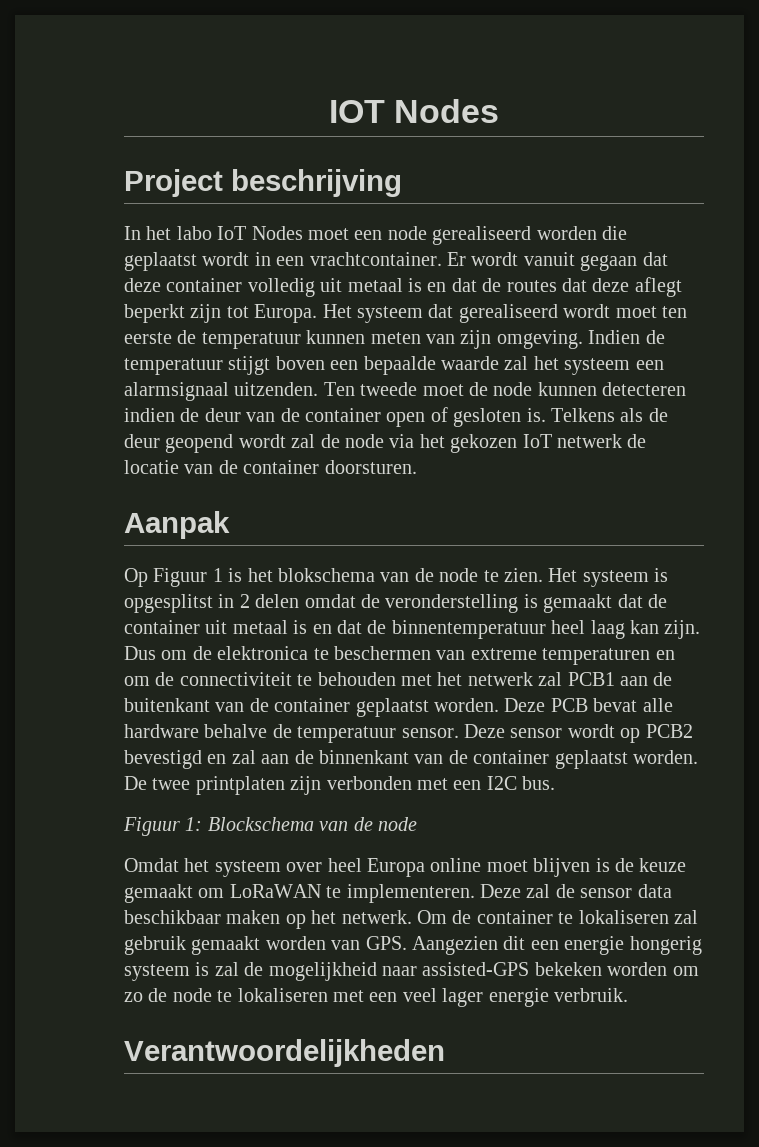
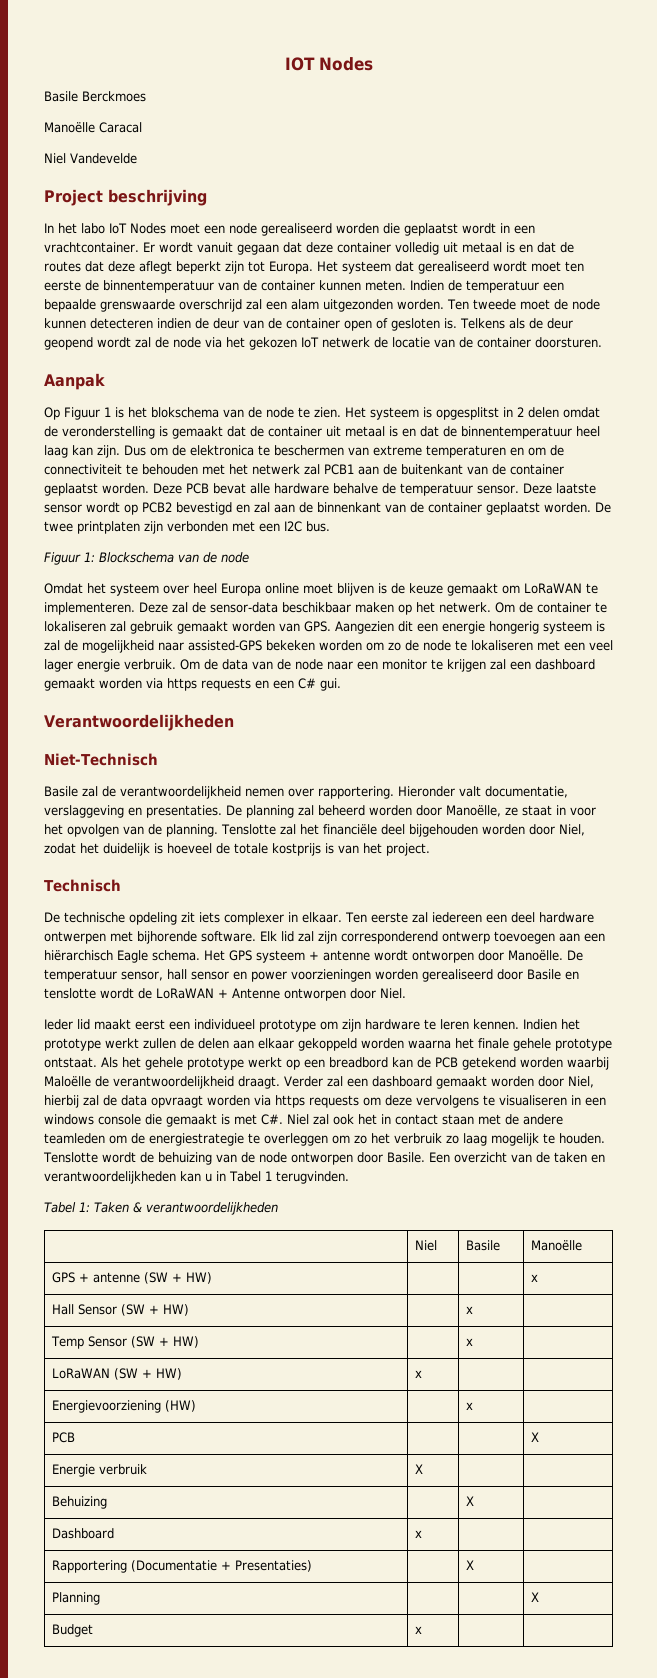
+ Basile Berckmoes
+ Manoëlle Caracal
+ Niel Vandevelde
- Het systeem dat gerealiseerd wordt moet ten eerste de temperatuur kunnen meten van zijn omgeving. Indien de temperatuur stijgt boven een bepaalde waarde zal het systeem een alarmsignaal uitzenden.
+ Het systeem dat gerealiseerd wordt moet ten eerste de binnentemperatuur van de container kunnen meten. Indien de temperatuur een bepaalde grenswaarde overschrijd zal een alam uitgezonden worden.
- Deze sensor wordt op PCB2 bevestigd en zal aan de binnenkant van de container geplaatst worden.
+ Deze laatste sensor wordt op PCB2 bevestigd en zal aan de binnenkant van de container geplaatst worden.
- Deze zal de sensor data beschikbaar maken op het netwerk.
+ Deze zal de sensor-data beschikbaar maken op het netwerk.
- Om de container te lokaliseren zal gebruik gemaakt worden van GPS. Aangezien dit een energie hongerig systeem is zal de mogelijkheid naar assisted-GPS bekeken worden om zo de node te lokaliseren met een veel lager energie verbruik.
+ Om de container te lokaliseren zal gebruik gemaakt worden van GPS. Aangezien dit een energie hongerig systeem is zal de mogelijkheid naar assisted-GPS bekeken worden om zo de node te lokaliseren met een veel lager energie verbruik. Om de data van de node naar een monitor te krijgen zal een dashboard gemaakt worden via https requests en een C# gui.
  Verantwoordelijkheden
+ Niet-Technisch
+ Basile zal de verantwoordelijkheid nemen over rapportering. Hieronder valt documentatie, verslaggeving en presentaties. De planning zal beheerd worden door Manoëlle, ze staat in voor het opvolgen van de planning. Tenslotte zal het financiële deel bijgehouden worden door Niel, zodat het duidelijk is hoeveel de totale kostprijs is van het project.
+ Technisch
+ De technische opdeling zit iets complexer in elkaar. Ten eerste zal iedereen een deel hardware ontwerpen met bijhorende software. Elk lid zal zijn corresponderend ontwerp toevoegen aan een hiërarchisch Eagle schema. Het GPS systeem + antenne wordt ontworpen door Manoëlle. De temperatuur sensor, hall sensor en power voorzieningen worden gerealiseerd door Basile en tenslotte wordt de LoRaWAN + Antenne ontworpen door Niel.
+ Ieder lid maakt eerst een individueel prototype om zijn hardware te leren kennen. Indien het prototype werkt zullen de delen aan elkaar gekoppeld worden waarna het finale gehele prototype ontstaat. Als het gehele prototype werkt op een breadbord kan de PCB getekend worden waarbij Maloëlle de verantwoordelijkheid draagt. Verder zal een dashboard gemaakt worden door Niel, hierbij zal de data opvraagt worden via https requests om deze vervolgens te visualiseren in een windows console die gemaakt is met C#. Niel zal ook het in contact staan met de andere teamleden om de energiestrategie te overleggen om zo het verbruik zo laag mogelijk te houden. Tenslotte wordt de behuizing van de node ontworpen door Basile. Een overzicht van de taken en verantwoordelijkheden kan u in Tabel 1 terugvinden.
+ Tabel 1: Taken & verantwoordelijkheden
+ | Niel | Basile | Manoëlle
+ GPS + antenne (SW + HW) | | | x
+ Hall Sensor (SW + HW) | | x |
+ Temp Sensor (SW + HW) | | x |
+ LoRaWAN (SW + HW) | x | |
+ Energievoorziening (HW) | | x |
+ PCB | | | X
+ Energie verbruik | X | |
+ Behuizing | | X |
+ Dashboard | x | |
+ Rapportering (Documentatie + Presentaties) | | X |
+ Planning | | | X
+ Budget | x | |

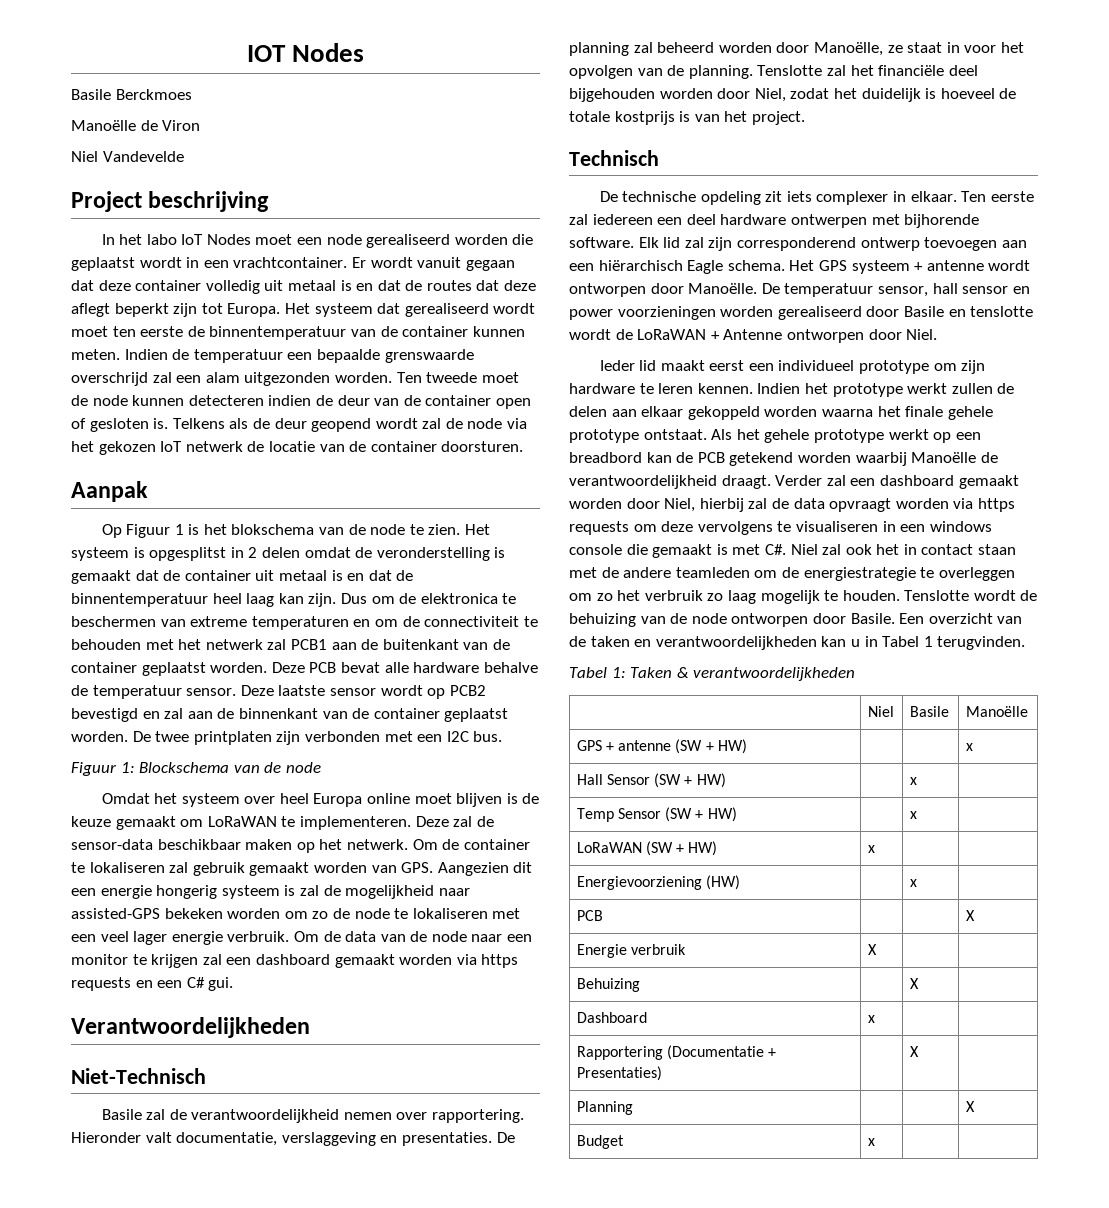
- Manoëlle Caracal
+ Manoëlle de Viron
- Als het gehele prototype werkt op een breadbord kan de PCB getekend worden waarbij Maloëlle de verantwoordelijkheid draagt.
+ Als het gehele prototype werkt op een breadbord kan de PCB getekend worden waarbij Manoëlle de verantwoordelijkheid draagt.

